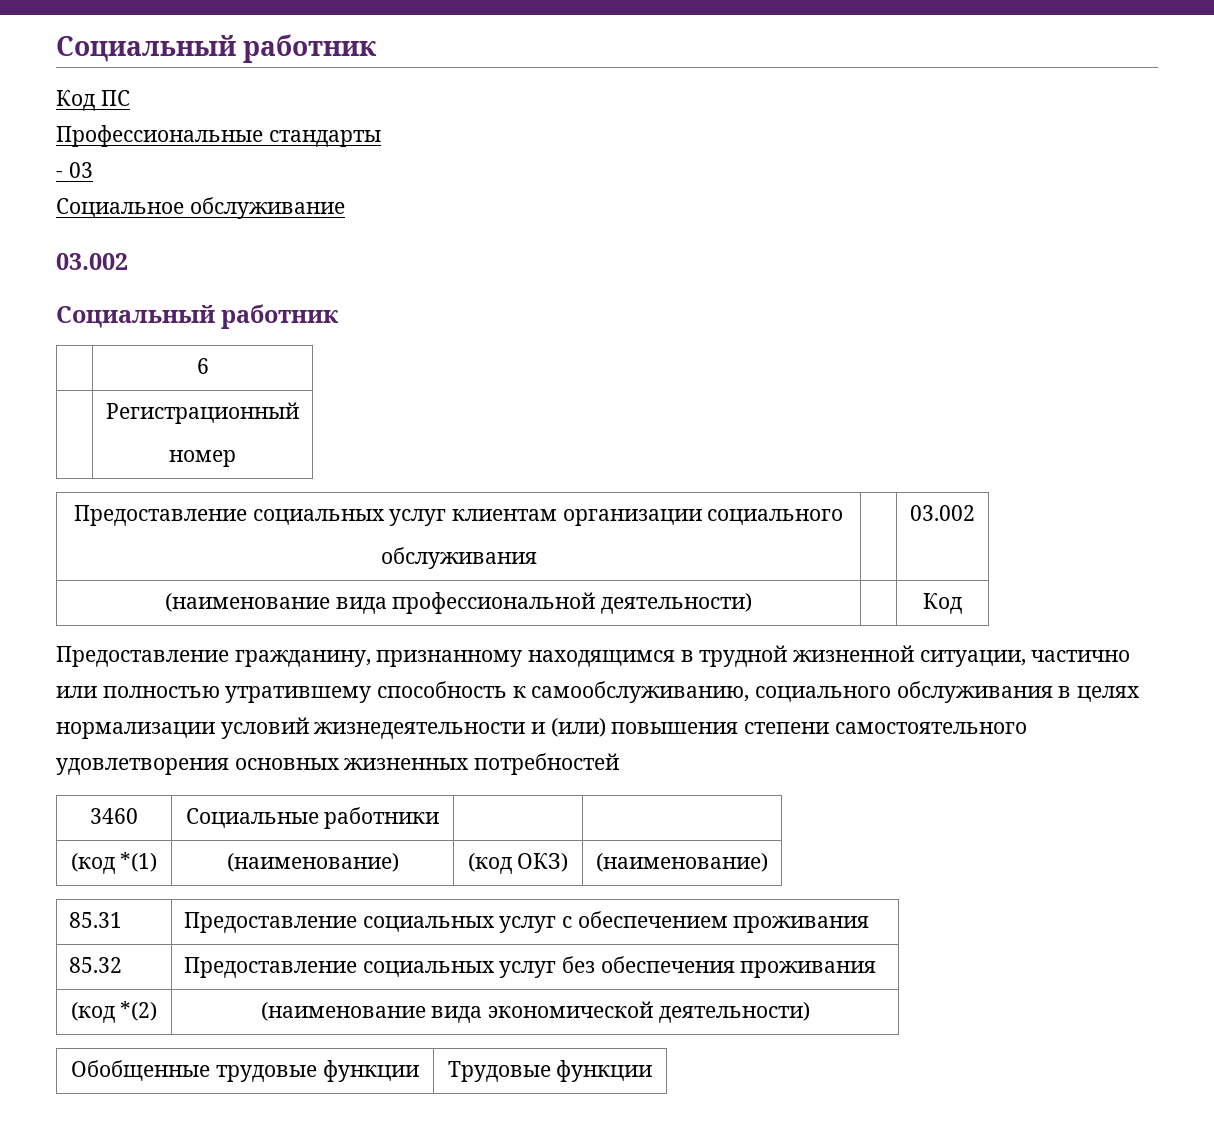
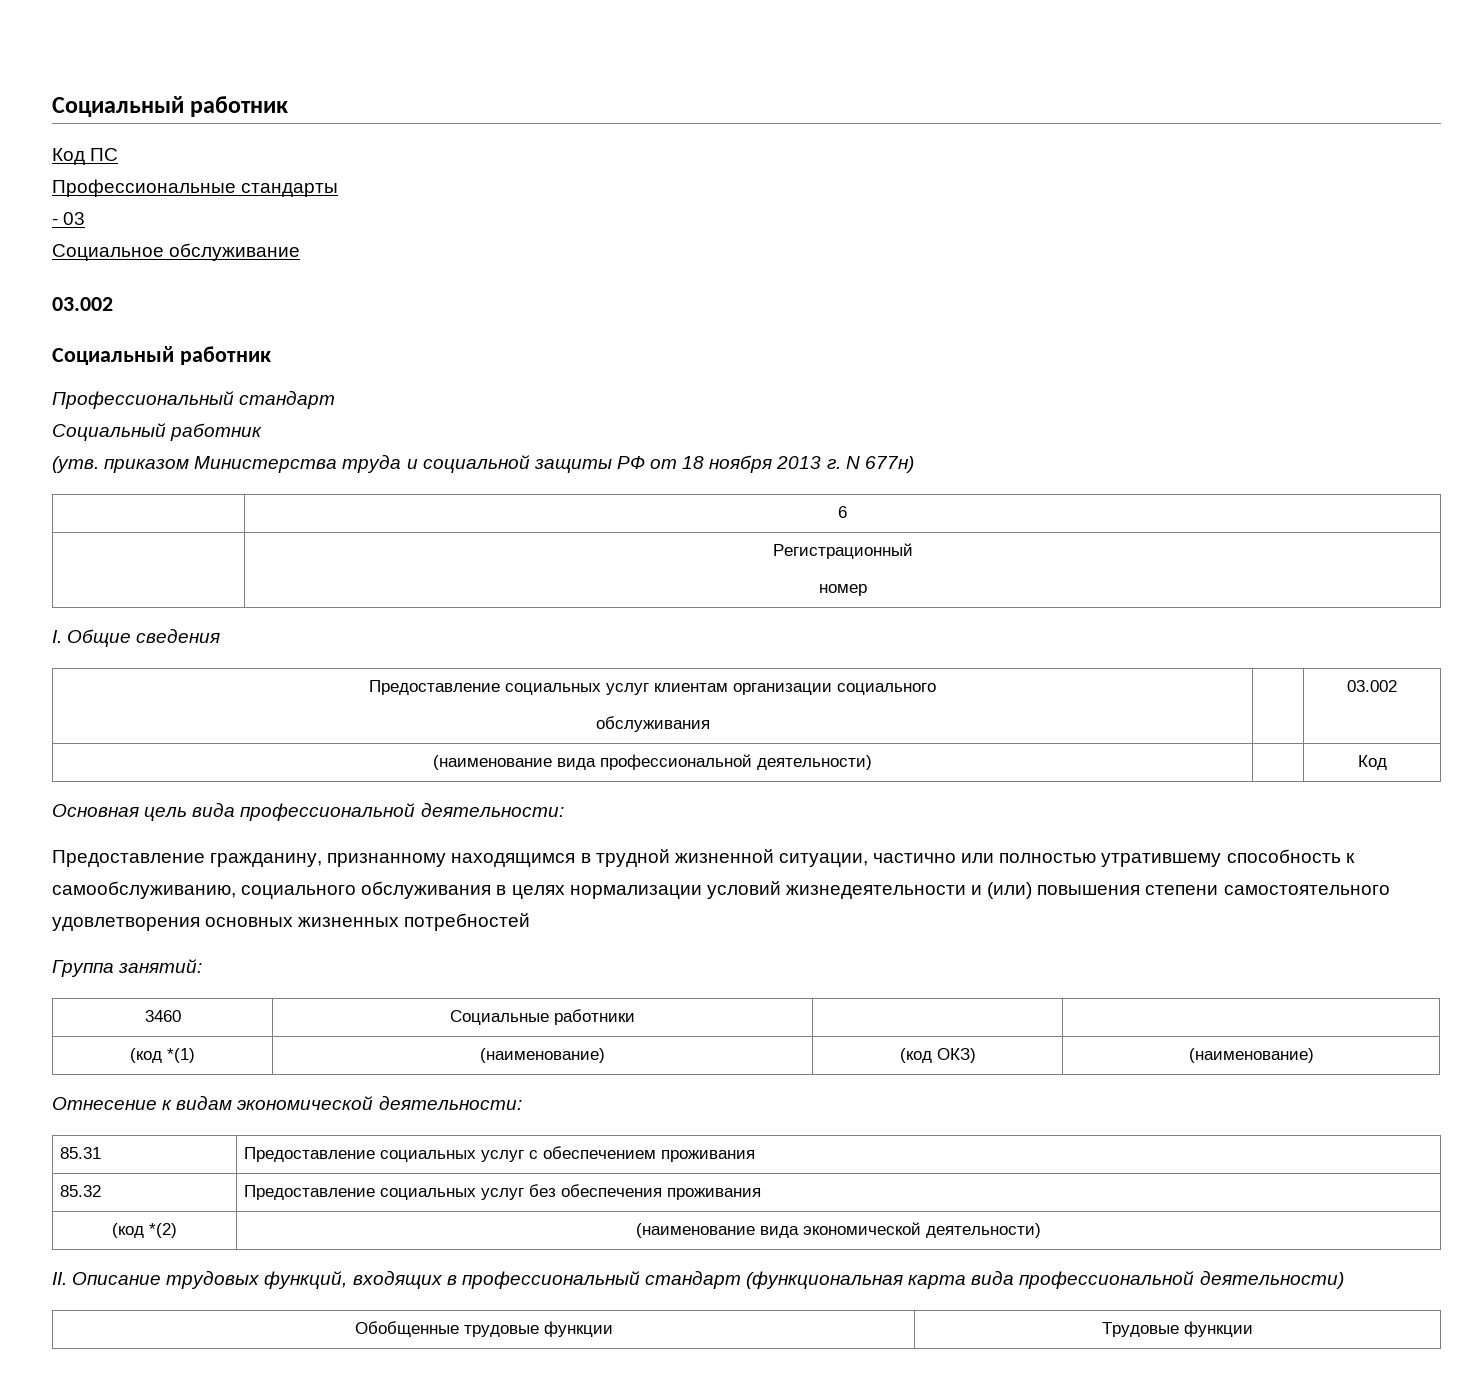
+ Профессиональный стандарт
+ Социальный работник
+ (утв. приказом Министерства труда и социальной защиты РФ от 18 ноября 2013 г. N 677н)
+ I. Общие сведения
+ Основная цель вида профессиональной деятельности:
+ Группа занятий:
+ Отнесение к видам экономической деятельности:
+ II. Описание трудовых функций, входящих в профессиональный стандарт (функциональная карта вида профессиональной деятельности)

